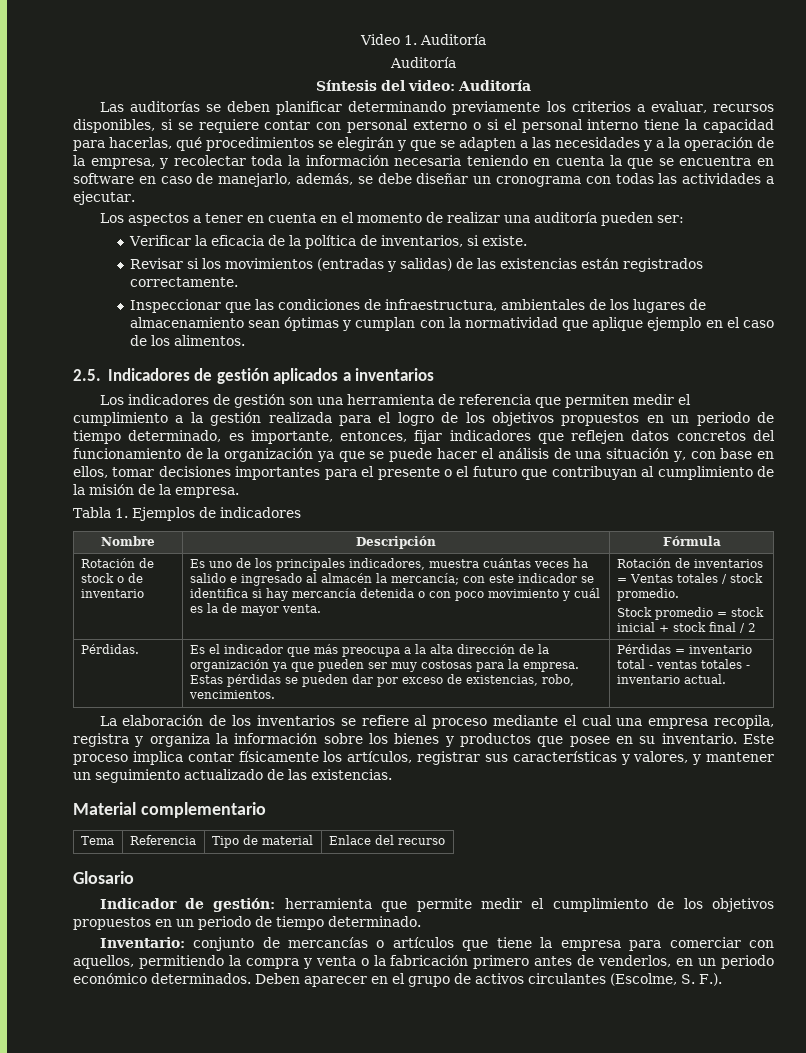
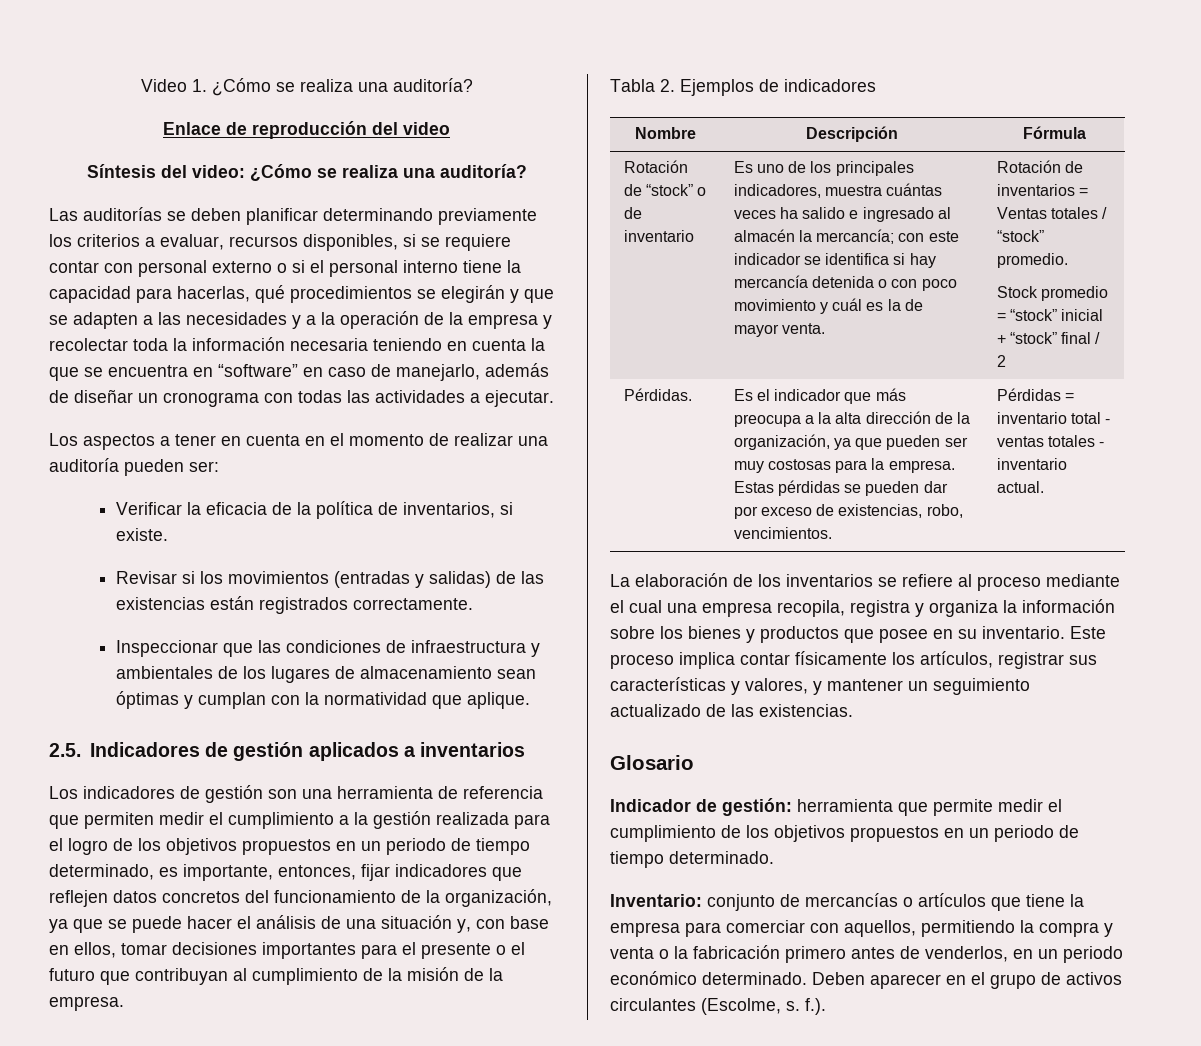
- Video 1. Auditoría
- Auditoría
- Síntesis del video: Auditoría
+ Video 1. ¿Cómo se realiza una auditoría?
+ Enlace de reproducción del video
+ Síntesis del video: ¿Cómo se realiza una auditoría?
- Las auditorías se deben planificar determinando previamente los criterios a evaluar, recursos disponibles, si se requiere contar con personal externo o si el personal interno tiene la capacidad para hacerlas, qué procedimientos se elegirán y que se adapten a las necesidades y a la operación de la empresa, y recolectar toda la información necesaria teniendo en cuenta la que se encuentra en software en caso de manejarlo, además, se debe diseñar un cronograma con todas las actividades a ejecutar.
+ Las auditorías se deben planificar determinando previamente los criterios a evaluar, recursos disponibles, si se requiere contar con personal externo o si el personal interno tiene la capacidad para hacerlas, qué procedimientos se elegirán y que se adapten a las necesidades y a la operación de la empresa y recolectar toda la información necesaria teniendo en cuenta la que se encuentra en “software” en caso de manejarlo, además de diseñar un cronograma con todas las actividades a ejecutar.
- Inspeccionar que las condiciones de infraestructura, ambientales de los lugares de almacenamiento sean óptimas y cumplan con la normatividad que aplique ejemplo en el caso de los alimentos.
+ Inspeccionar que las condiciones de infraestructura y ambientales de los lugares de almacenamiento sean óptimas y cumplan con la normatividad que aplique.
- Los indicadores de gestión son una herramienta de referencia que permiten medir el cumplimiento a la gestión realizada para el logro de los objetivos propuestos en un periodo de tiempo determinado, es importante, entonces, fijar indicadores que reflejen datos concretos del funcionamiento de la organización ya que se puede hacer el análisis de una situación y, con base en ellos, tomar decisiones importantes para el presente o el futuro que contribuyan al cumplimiento de la misión de la empresa.
+ Los indicadores de gestión son una herramienta de referencia que permiten medir el cumplimiento a la gestión realizada para el logro de los objetivos propuestos en un periodo de tiempo determinado, es importante, entonces, fijar indicadores que reflejen datos concretos del funcionamiento de la organización, ya que se puede hacer el análisis de una situación y, con base en ellos, tomar decisiones importantes para el presente o el futuro que contribuyan al cumplimiento de la misión de la empresa.
- Tabla 1. Ejemplos de indicadores
+ Tabla 2. Ejemplos de indicadores
- Rotación de stock o de inventario
+ Rotación de “stock” o de inventario
- Rotación de inventarios = Ventas totales / stock promedio.
+ Rotación de inventarios = Ventas totales / “stock” promedio.
- Stock promedio = stock inicial + stock final / 2
+ Stock promedio = “stock” inicial + “stock” final / 2
- Es el indicador que más preocupa a la alta dirección de la organización ya que pueden ser muy costosas para la empresa.
+ Es el indicador que más preocupa a la alta dirección de la organización, ya que pueden ser muy costosas para la empresa.
- Material complementario
- Tema | Referencia | Tipo de material | Enlace del recurso
- Inventario: conjunto de mercancías o artículos que tiene la empresa para comerciar con aquellos, permitiendo la compra y venta o la fabricación primero antes de venderlos, en un periodo económico determinados.
+ Inventario: conjunto de mercancías o artículos que tiene la empresa para comerciar con aquellos, permitiendo la compra y venta o la fabricación primero antes de venderlos, en un periodo económico determinado.
- Deben aparecer en el grupo de activos circulantes (Escolme, S. F.).
+ Deben aparecer en el grupo de activos circulantes (Escolme, s. f.).

